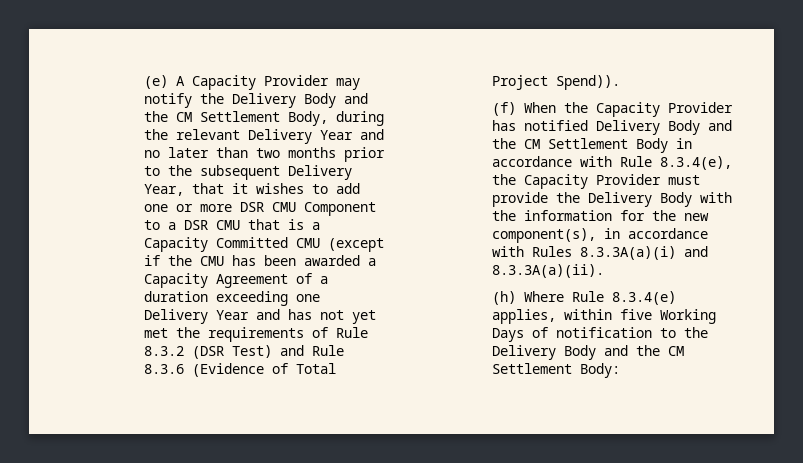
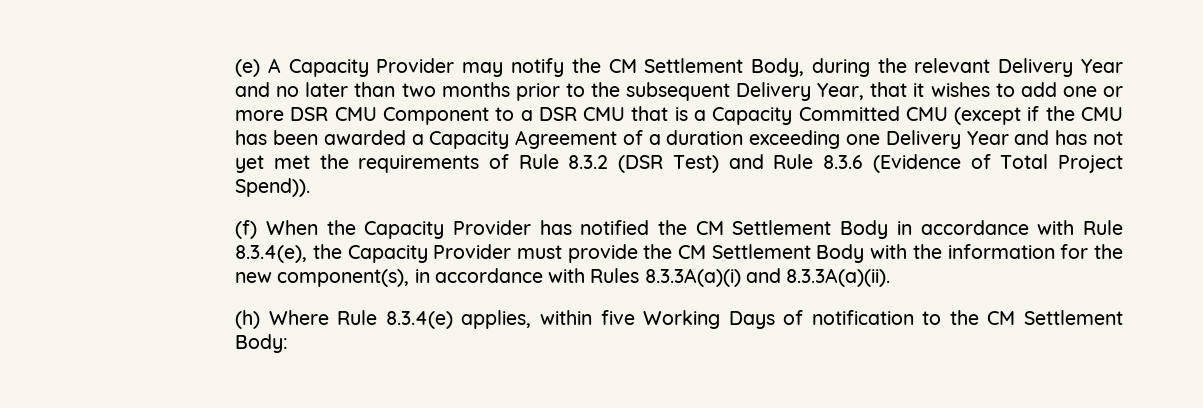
- (e) A Capacity Provider may notify the Delivery Body and the CM Settlement Body, during the relevant Delivery Year and no later than two months prior to the subsequent Delivery Year, that it wishes to add one or more DSR CMU Component to a DSR CMU that is a Capacity Committed CMU (except if the CMU has been awarded a Capacity Agreement of a duration exceeding one Delivery Year and has not yet met the requirements of Rule 8.3.2 (DSR Test) and Rule 8.3.6 (Evidence of Total Project Spend)).
+ (e) A Capacity Provider may notify the CM Settlement Body, during the relevant Delivery Year and no later than two months prior to the subsequent Delivery Year, that it wishes to add one or more DSR CMU Component to a DSR CMU that is a Capacity Committed CMU (except if the CMU has been awarded a Capacity Agreement of a duration exceeding one Delivery Year and has not yet met the requirements of Rule 8.3.2 (DSR Test) and Rule 8.3.6 (Evidence of Total Project Spend)).
- (f) When the Capacity Provider has notified Delivery Body and the CM Settlement Body in accordance with Rule 8.3.4(e), the Capacity Provider must provide the Delivery Body with the information for the new component(s), in accordance with Rules 8.3.3A(a)(i) and 8.3.3A(a)(ii).
+ (f) When the Capacity Provider has notified the CM Settlement Body in accordance with Rule 8.3.4(e), the Capacity Provider must provide the CM Settlement Body with the information for the new component(s), in accordance with Rules 8.3.3A(a)(i) and 8.3.3A(a)(ii).
- (h) Where Rule 8.3.4(e) applies, within five Working Days of notification to the Delivery Body and the CM Settlement Body:
+ (h) Where Rule 8.3.4(e) applies, within five Working Days of notification to the CM Settlement Body:

